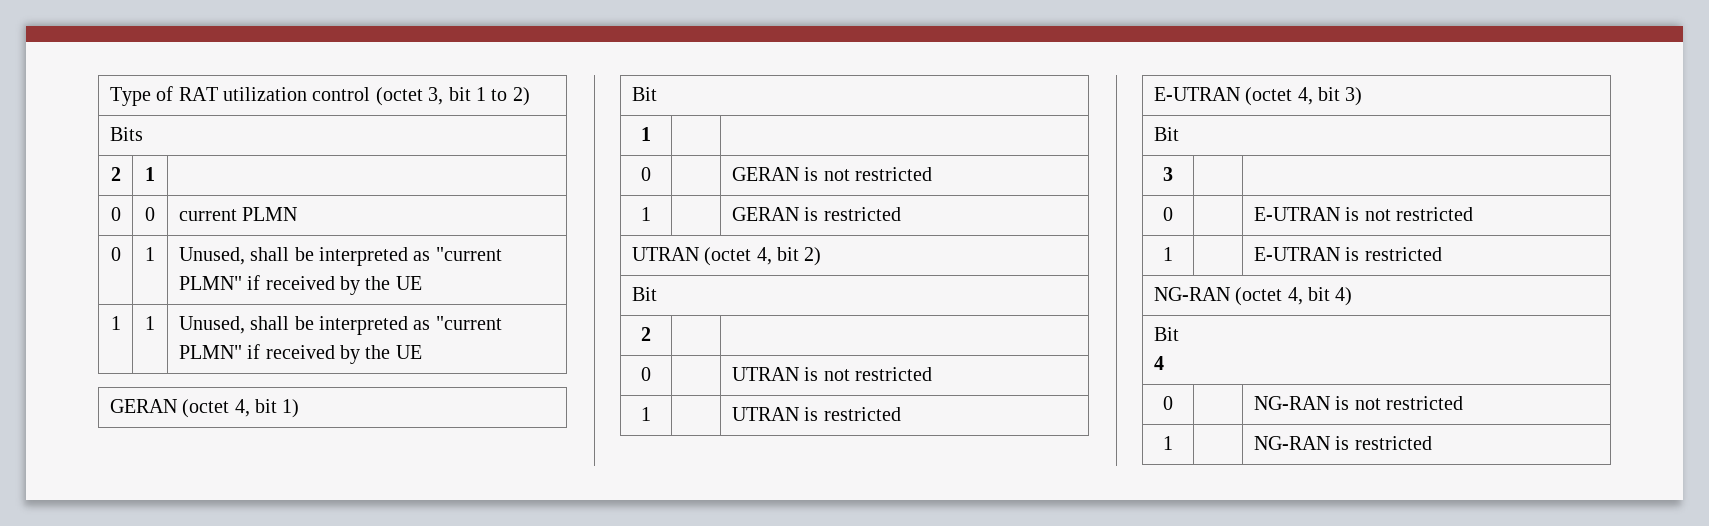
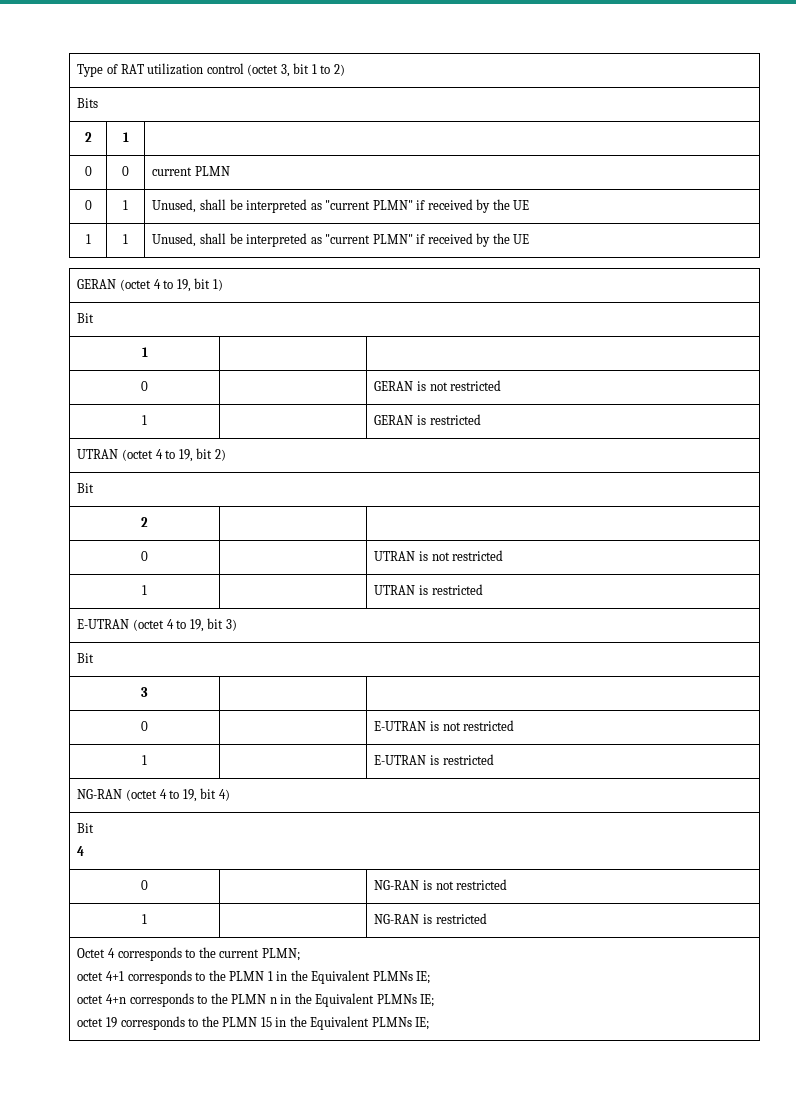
- GERAN (octet 4, bit 1)
+ GERAN (octet 4 to 19, bit 1)
- UTRAN (octet 4, bit 2)
+ UTRAN (octet 4 to 19, bit 2)
- E-UTRAN (octet 4, bit 3)
+ E-UTRAN (octet 4 to 19, bit 3)
- NG-RAN (octet 4, bit 4)
+ NG-RAN (octet 4 to 19, bit 4)
+ Octet 4 corresponds to the current PLMN;
+ octet 4+1 corresponds to the PLMN 1 in the Equivalent PLMNs IE;
+ octet 4+n corresponds to the PLMN n in the Equivalent PLMNs IE;
+ octet 19 corresponds to the PLMN 15 in the Equivalent PLMNs IE;

